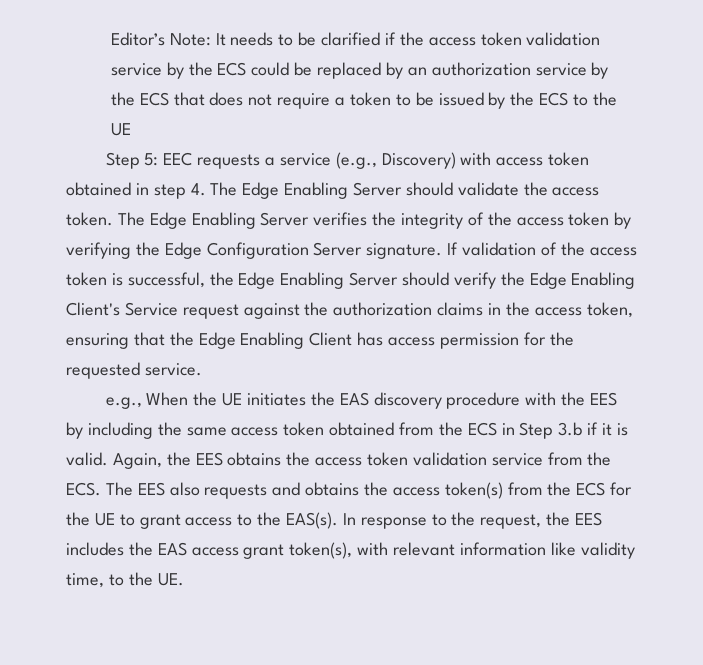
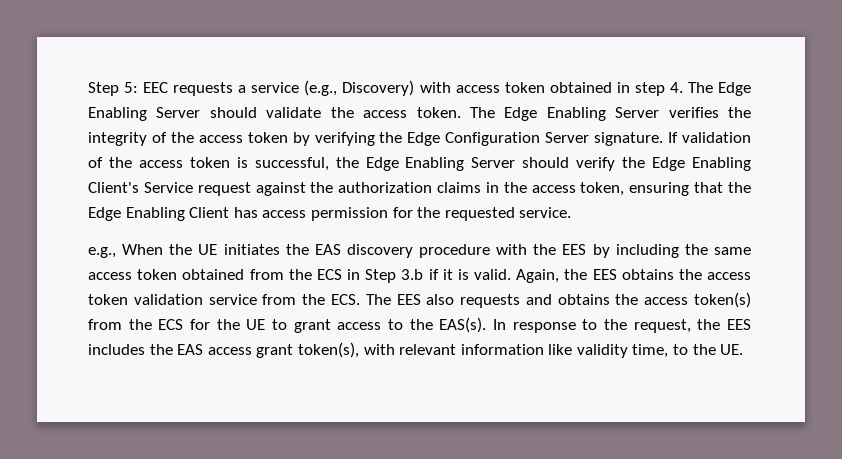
- Editor’s Note: It needs to be clarified if the access token validation service by the ECS could be replaced by an authorization service by the ECS that does not require a token to be issued by the ECS to the UE

